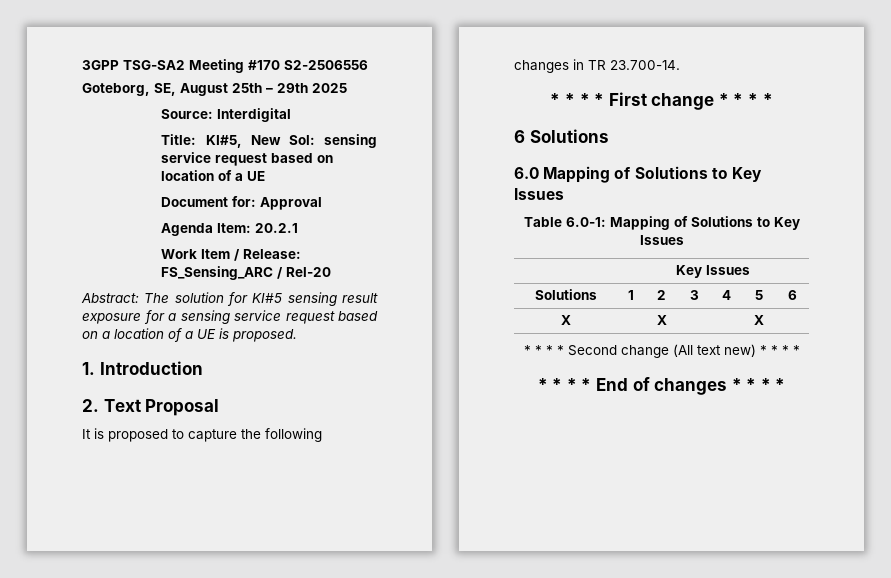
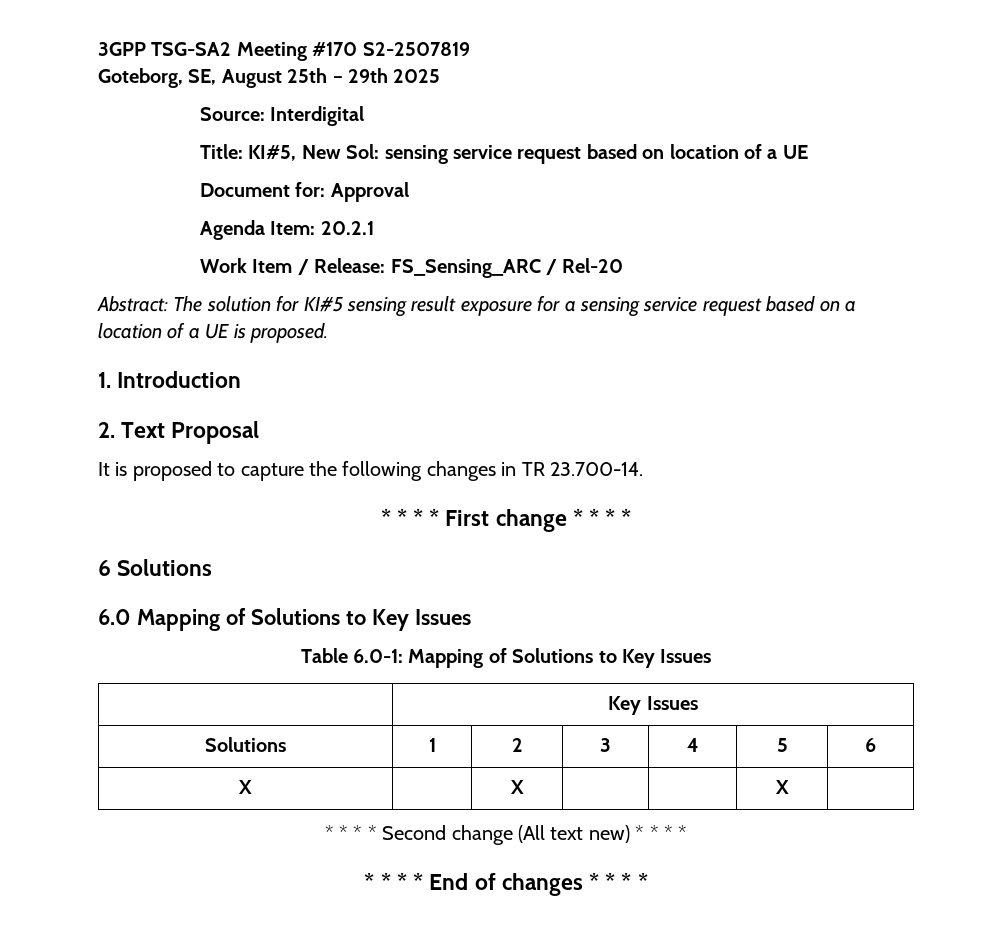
- 3GPP TSG-SA2 Meeting #170 S2-2506556
+ 3GPP TSG-SA2 Meeting #170 S2-2507819

